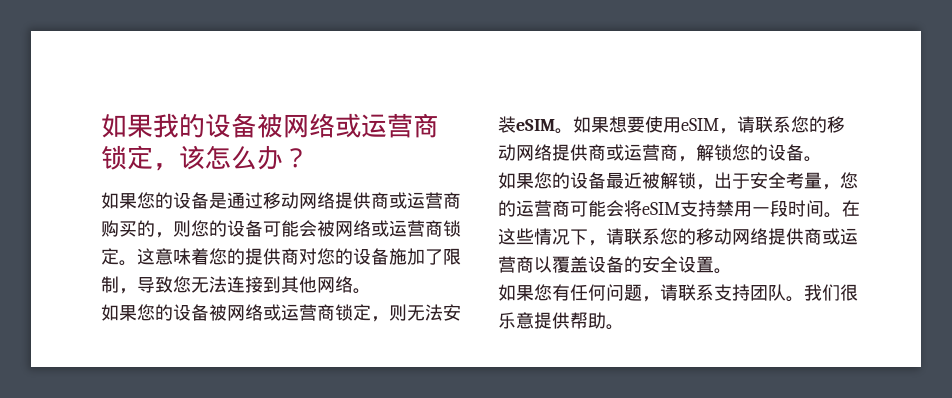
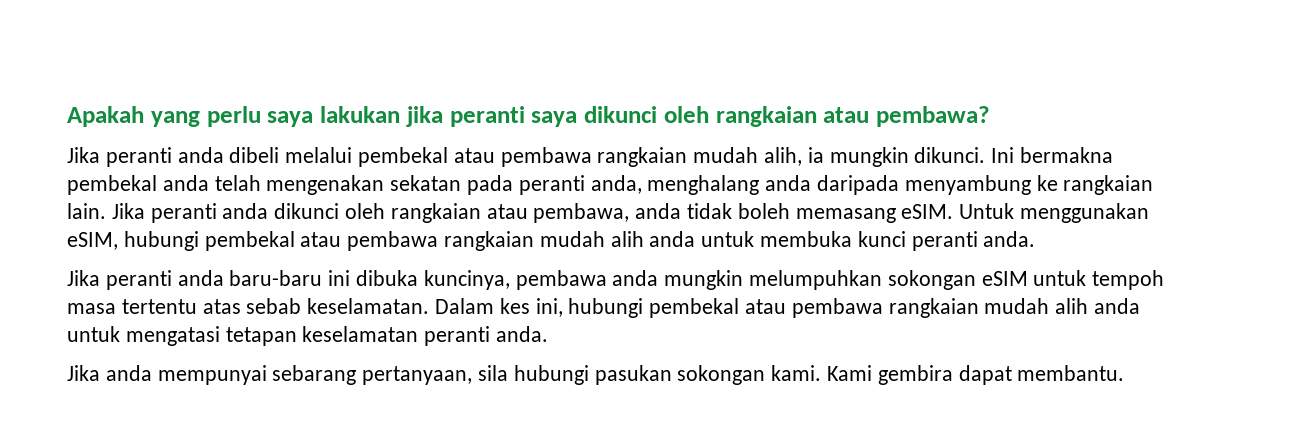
- 如果我的设备被网络或运营商锁定，该怎么办？
- 如果您的设备是通过移动网络提供商或运营商购买的，则您的设备可能会被网络或运营商锁定。这意味着您的提供商对您的设备施加了限制，导致您无法连接到其他网络。
- 如果您的设备被网络或运营商锁定，则无法安装eSIM。如果想要使用eSIM，请联系您的移动网络提供商或运营商，解锁您的设备。
- 如果您的设备最近被解锁，出于安全考量，您的运营商可能会将eSIM支持禁用一段时间。在这些情况下，请联系您的移动网络提供商或运营商以覆盖设备的安全设置。
- 如果您有任何问题，请联系支持团队。我们很乐意提供帮助。
+ Apakah yang perlu saya lakukan jika peranti saya dikunci oleh rangkaian atau pembawa?
+ Jika peranti anda dibeli melalui pembekal atau pembawa rangkaian mudah alih, ia mungkin dikunci. Ini bermakna pembekal anda telah mengenakan sekatan pada peranti anda, menghalang anda daripada menyambung ke rangkaian lain. Jika peranti anda dikunci oleh rangkaian atau pembawa, anda tidak boleh memasang eSIM. Untuk menggunakan eSIM, hubungi pembekal atau pembawa rangkaian mudah alih anda untuk membuka kunci peranti anda.
+ Jika peranti anda baru-baru ini dibuka kuncinya, pembawa anda mungkin melumpuhkan sokongan eSIM untuk tempoh masa tertentu atas sebab keselamatan. Dalam kes ini, hubungi pembekal atau pembawa rangkaian mudah alih anda untuk mengatasi tetapan keselamatan peranti anda.
+ Jika anda mempunyai sebarang pertanyaan, sila hubungi pasukan sokongan kami. Kami gembira dapat membantu.

